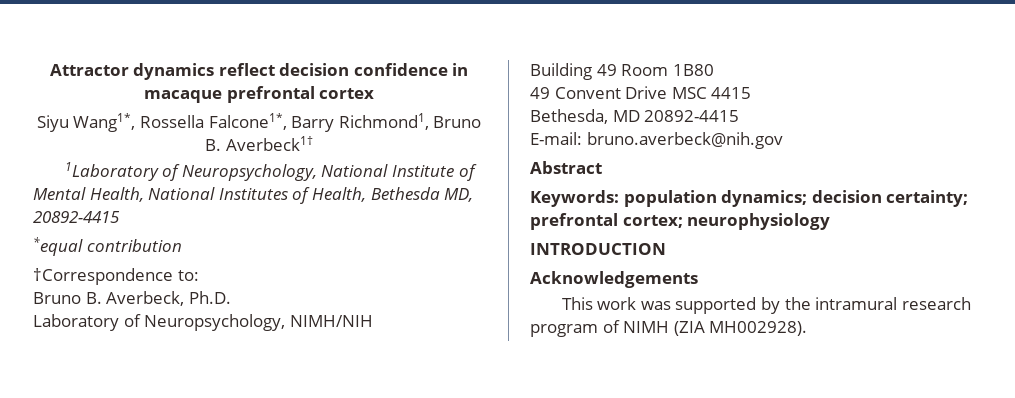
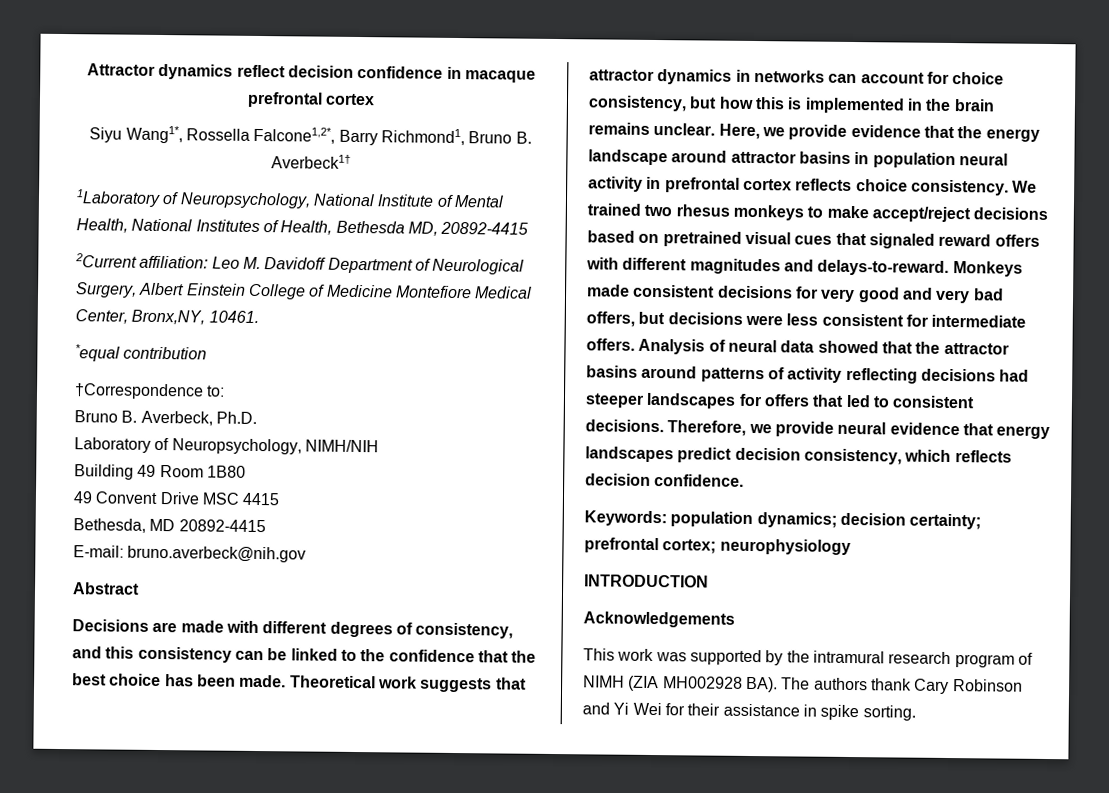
- Siyu Wang1*, Rossella Falcone1*, Barry Richmond1, Bruno B. Averbeck1†
+ Siyu Wang1*, Rossella Falcone1,2*, Barry Richmond1, Bruno B. Averbeck1†
+ 2Current affiliation: Leo M. Davidoff Department of Neurological Surgery, Albert Einstein College of Medicine Montefiore Medical Center, Bronx,NY, 10461.
+ Decisions are made with different degrees of consistency, and this consistency can be linked to the confidence that the best choice has been made. Theoretical work suggests that attractor dynamics in networks can account for choice consistency, but how this is implemented in the brain remains unclear. Here, we provide evidence that the energy landscape around attractor basins in population neural activity in prefrontal cortex reflects choice consistency. We trained two rhesus monkeys to make accept/reject decisions based on pretrained visual cues that signaled reward offers with different magnitudes and delays-to-reward. Monkeys made consistent decisions for very good and very bad offers, but decisions were less consistent for intermediate offers. Analysis of neural data showed that the attractor basins around patterns of activity reflecting decisions had steeper landscapes for offers that led to consistent decisions. Therefore, we provide neural evidence that energy landscapes predict decision consistency, which reflects decision confidence.
- This work was supported by the intramural research program of NIMH (ZIA MH002928).
+ This work was supported by the intramural research program of NIMH (ZIA MH002928 BA). The authors thank Cary Robinson and Yi Wei for their assistance in spike sorting.

